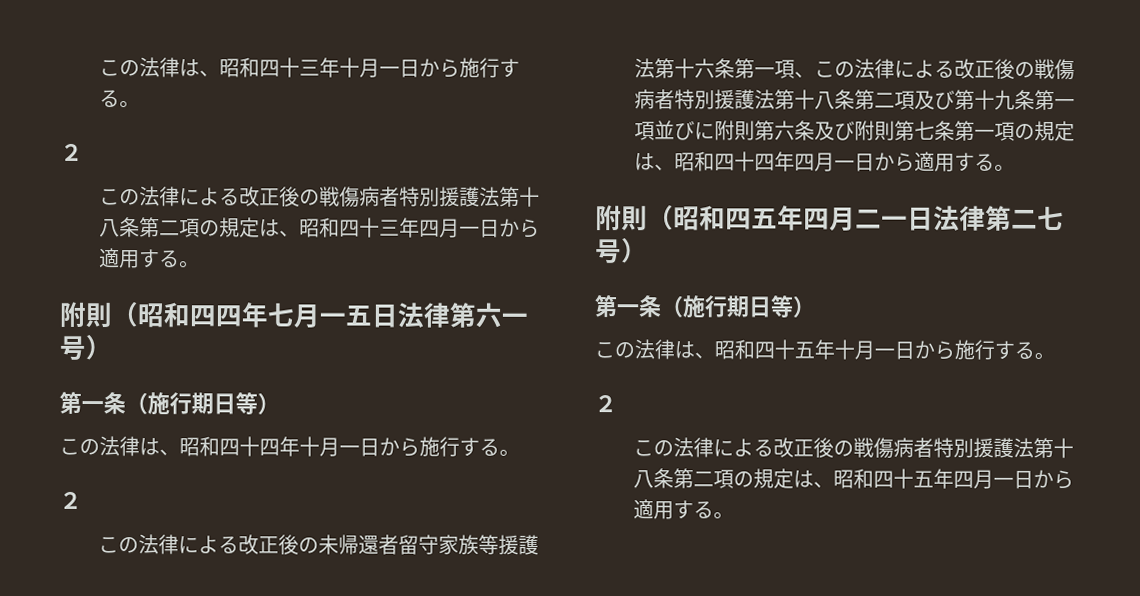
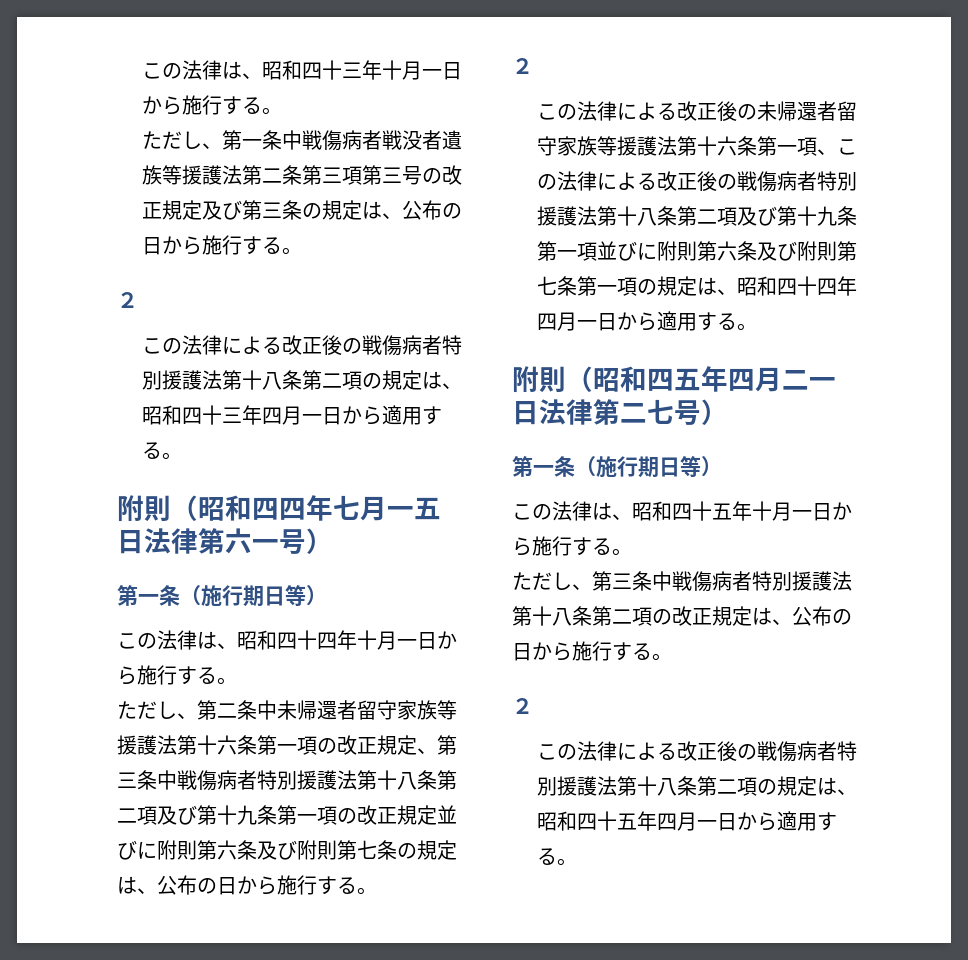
+ ただし、第一条中戦傷病者戦没者遺族等援護法第二条第三項第三号の改正規定及び第三条の規定は、公布の日から施行する。
+ ただし、第二条中未帰還者留守家族等援護法第十六条第一項の改正規定、第三条中戦傷病者特別援護法第十八条第二項及び第十九条第一項の改正規定並びに附則第六条及び附則第七条の規定は、公布の日から施行する。
+ ただし、第三条中戦傷病者特別援護法第十八条第二項の改正規定は、公布の日から施行する。

